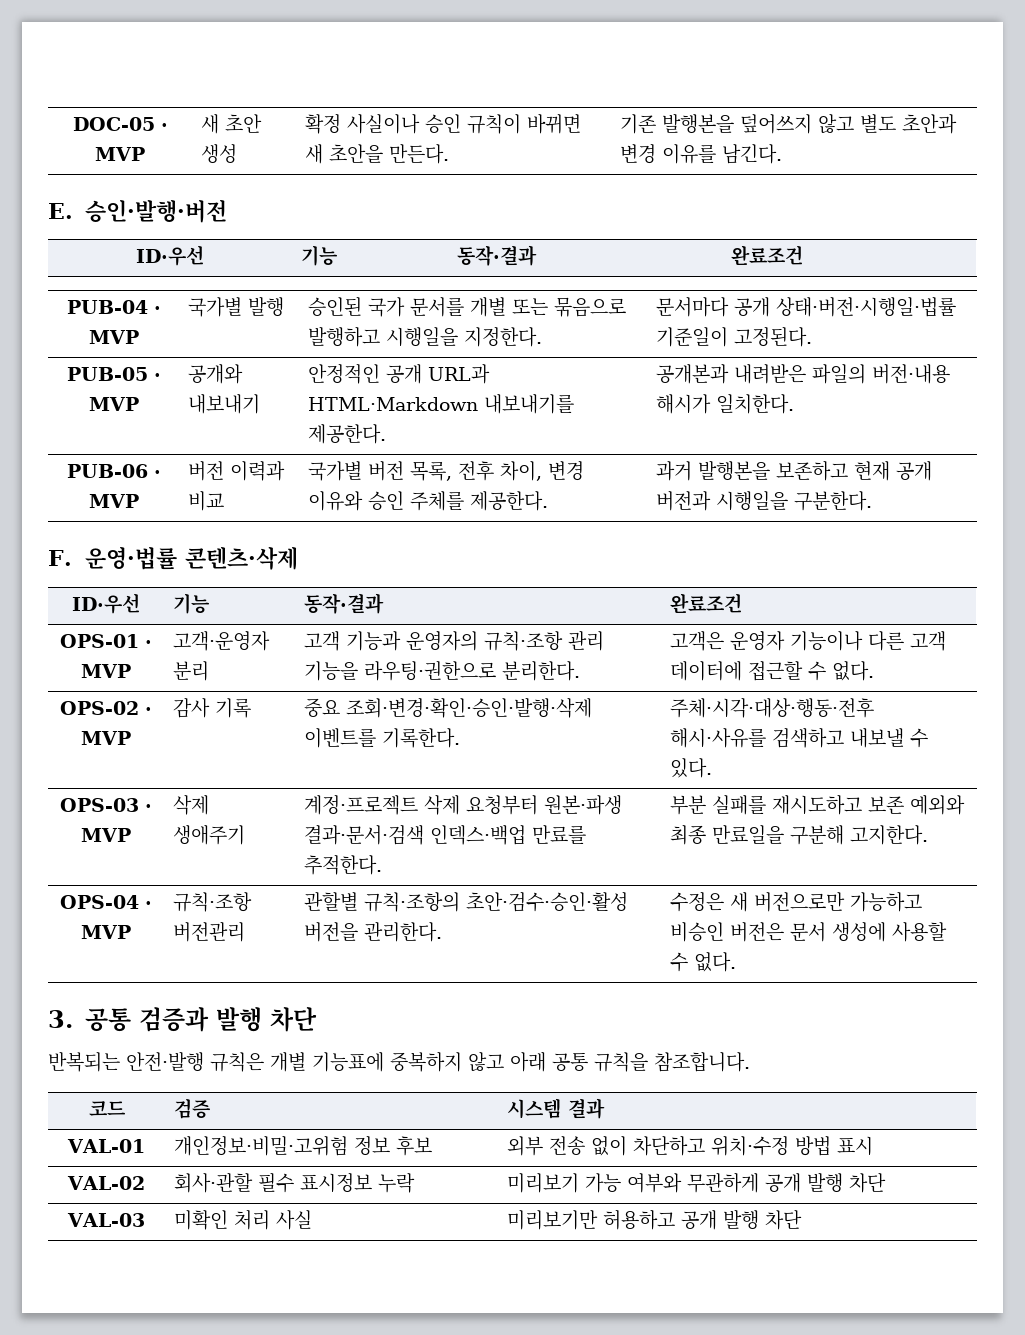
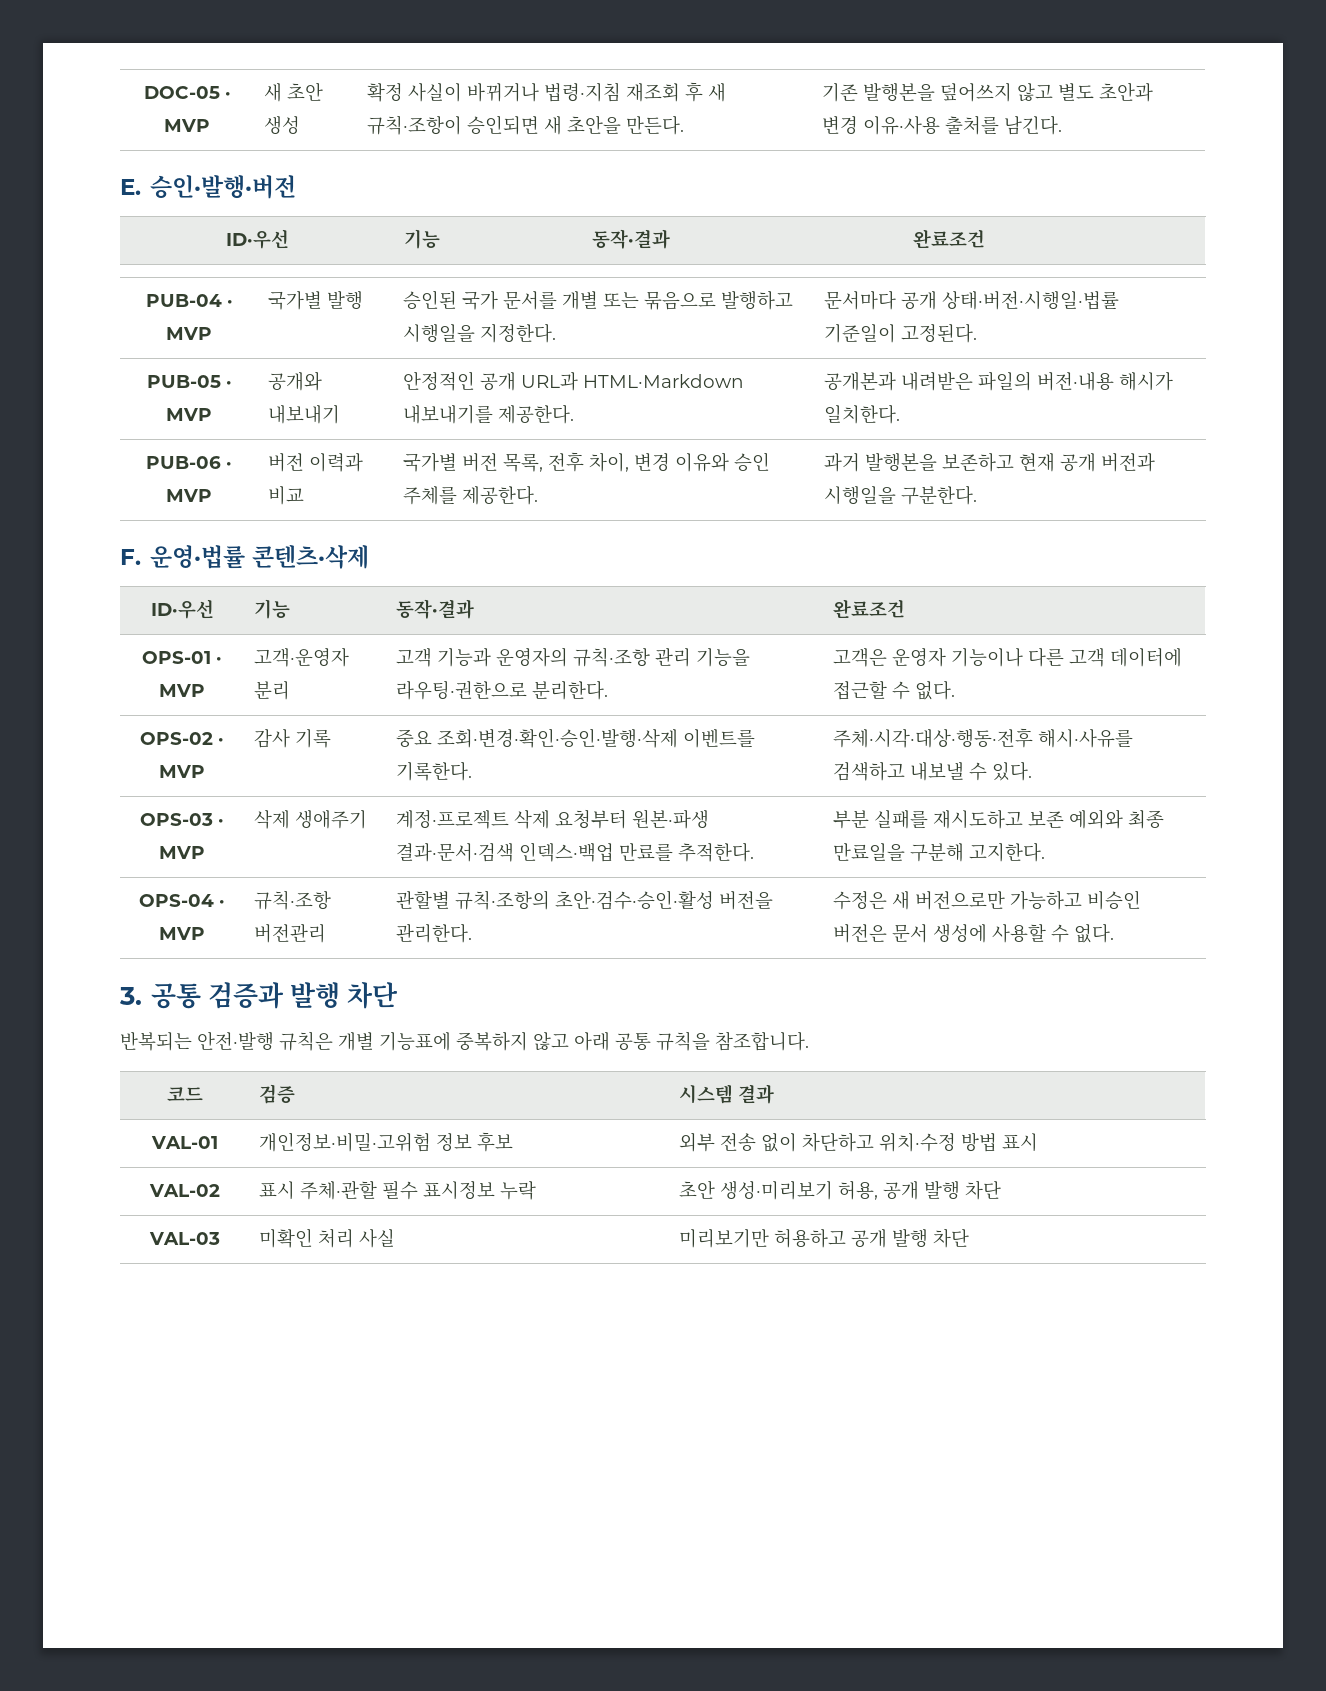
- DOC-05 · MVP | 새 초안 생성 | 확정 사실이나 승인 규칙이 바뀌면 새 초안을 만든다. | 기존 발행본을 덮어쓰지 않고 별도 초안과 변경 이유를 남긴다.
+ DOC-05 · MVP | 새 초안 생성 | 확정 사실이 바뀌거나 법령·지침 재조회 후 새 규칙·조항이 승인되면 새 초안을 만든다. | 기존 발행본을 덮어쓰지 않고 별도 초안과 변경 이유·사용 출처를 남긴다.
- VAL-02 | 회사·관할 필수 표시정보 누락 | 미리보기 가능 여부와 무관하게 공개 발행 차단
+ VAL-02 | 표시 주체·관할 필수 표시정보 누락 | 초안 생성·미리보기 허용, 공개 발행 차단

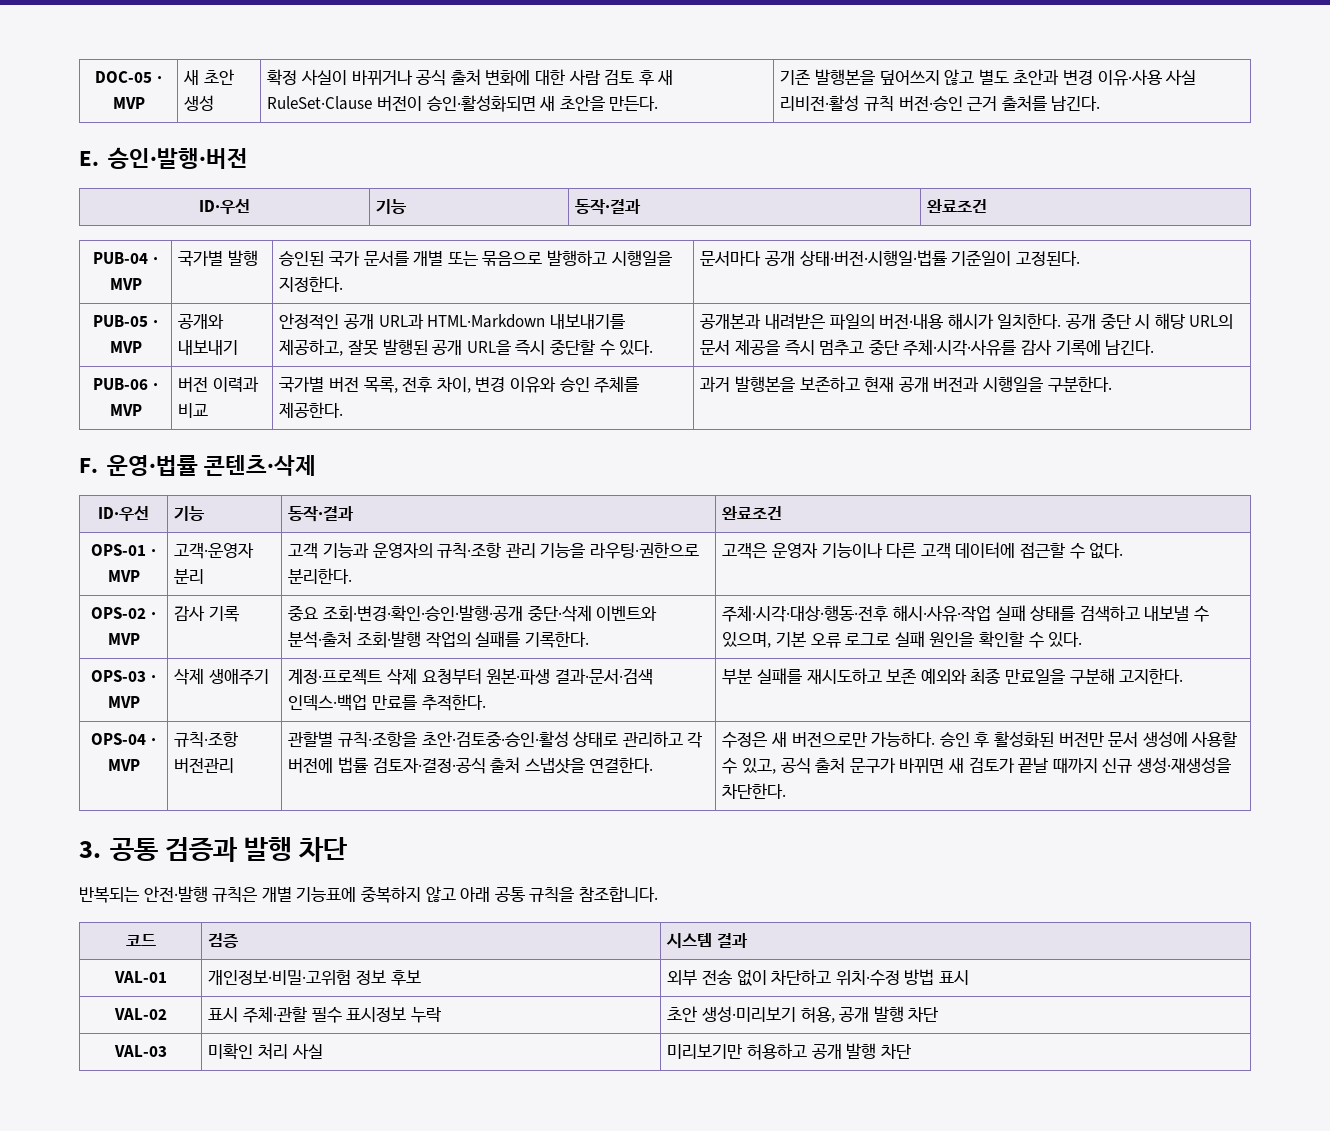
- DOC-05 · MVP | 새 초안 생성 | 확정 사실이 바뀌거나 법령·지침 재조회 후 새 규칙·조항이 승인되면 새 초안을 만든다. | 기존 발행본을 덮어쓰지 않고 별도 초안과 변경 이유·사용 출처를 남긴다.
+ DOC-05 · MVP | 새 초안 생성 | 확정 사실이 바뀌거나 공식 출처 변화에 대한 사람 검토 후 새 RuleSet·Clause 버전이 승인·활성화되면 새 초안을 만든다. | 기존 발행본을 덮어쓰지 않고 별도 초안과 변경 이유·사용 사실 리비전·활성 규칙 버전·승인 근거 출처를 남긴다.
- PUB-05 · MVP | 공개와 내보내기 | 안정적인 공개 URL과 HTML·Markdown 내보내기를 제공한다. | 공개본과 내려받은 파일의 버전·내용 해시가 일치한다.
+ PUB-05 · MVP | 공개와 내보내기 | 안정적인 공개 URL과 HTML·Markdown 내보내기를 제공하고, 잘못 발행된 공개 URL을 즉시 중단할 수 있다. | 공개본과 내려받은 파일의 버전·내용 해시가 일치한다. 공개 중단 시 해당 URL의 문서 제공을 즉시 멈추고 중단 주체·시각·사유를 감사 기록에 남긴다.
- OPS-02 · MVP | 감사 기록 | 중요 조회·변경·확인·승인·발행·삭제 이벤트를 기록한다. | 주체·시각·대상·행동·전후 해시·사유를 검색하고 내보낼 수 있다.
+ OPS-02 · MVP | 감사 기록 | 중요 조회·변경·확인·승인·발행·공개 중단·삭제 이벤트와 분석·출처 조회·발행 작업의 실패를 기록한다. | 주체·시각·대상·행동·전후 해시·사유·작업 실패 상태를 검색하고 내보낼 수 있으며, 기본 오류 로그로 실패 원인을 확인할 수 있다.
- 관할별 규칙·조항의 초안·검수·승인·활성 버전을 관리한다. | 수정은 새 버전으로만 가능하고 비승인 버전은 문서 생성에 사용할 수 없다.
+ 관할별 규칙·조항을 초안·검토중·승인·활성 상태로 관리하고 각 버전에 법률 검토자·결정·공식 출처 스냅샷을 연결한다. | 수정은 새 버전으로만 가능하다. 승인 후 활성화된 버전만 문서 생성에 사용할 수 있고, 공식 출처 문구가 바뀌면 새 검토가 끝날 때까지 신규 생성·재생성을 차단한다.

